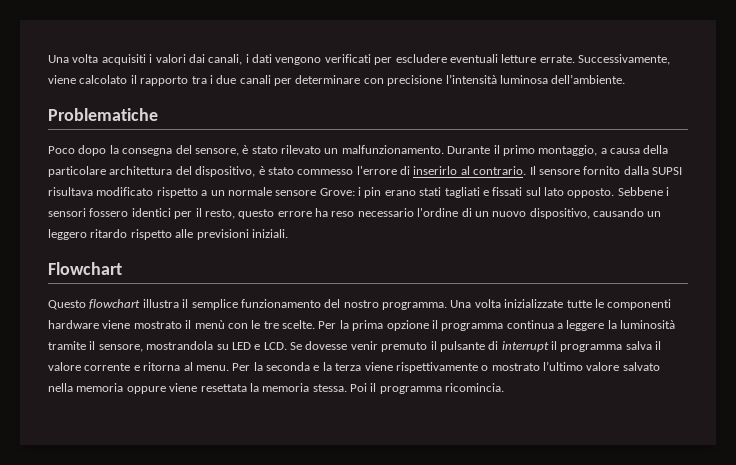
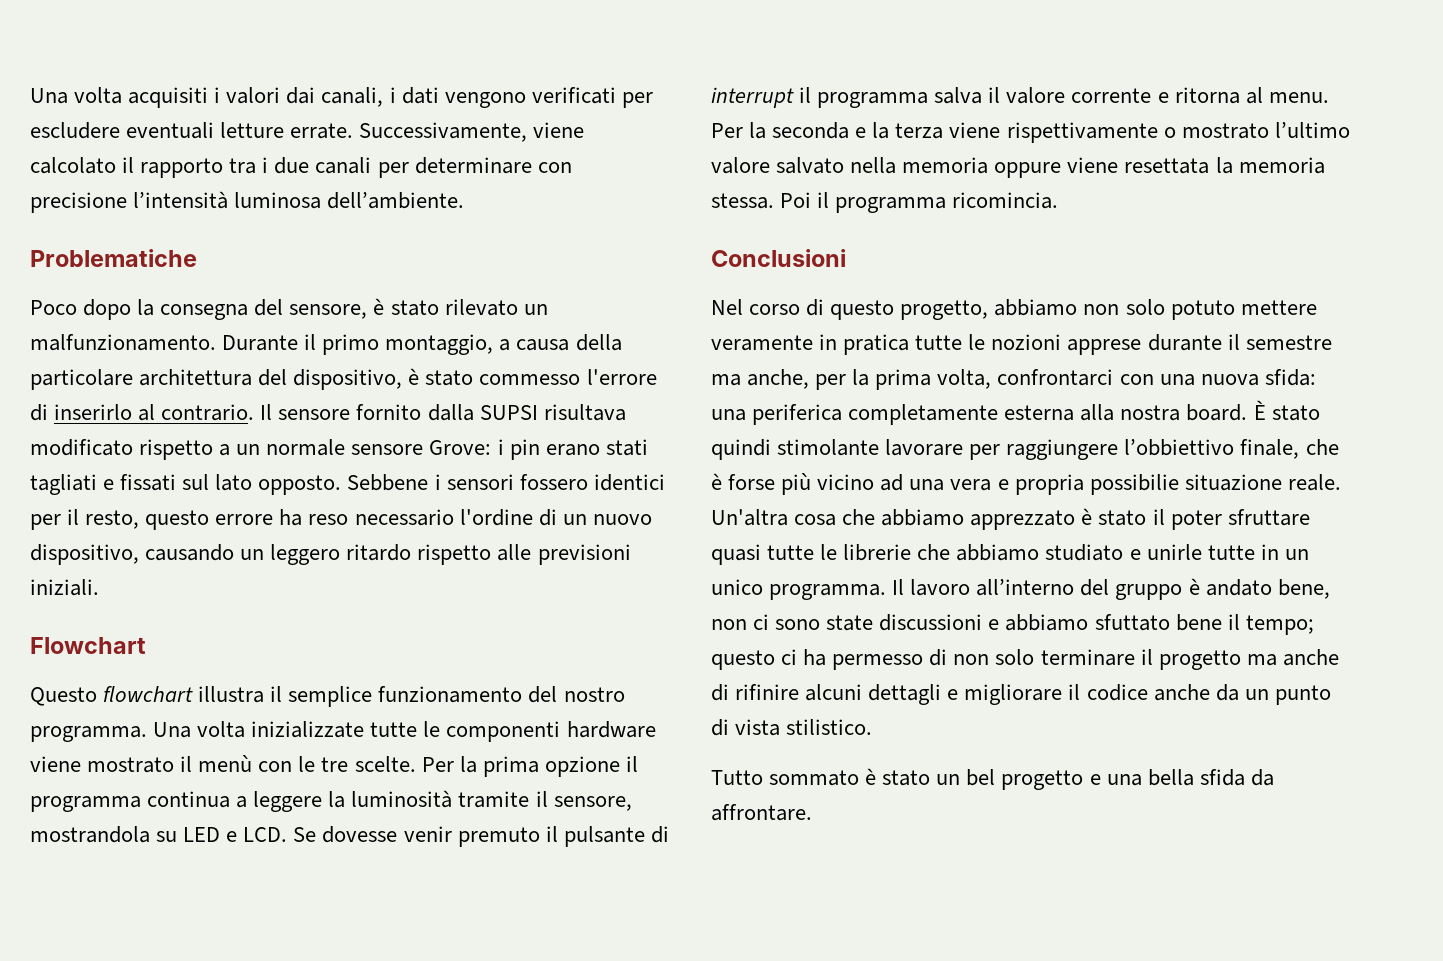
+ Conclusioni
+ Nel corso di questo progetto, abbiamo non solo potuto mettere veramente in pratica tutte le nozioni apprese durante il semestre ma anche, per la prima volta, confrontarci con una nuova sfida: una periferica completamente esterna alla nostra board. È stato quindi stimolante lavorare per raggiungere l’obbiettivo finale, che è forse più vicino ad una vera e propria possibilie situazione reale. Un'altra cosa che abbiamo apprezzato è stato il poter sfruttare quasi tutte le librerie che abbiamo studiato e unirle tutte in un unico programma. Il lavoro all’interno del gruppo è andato bene, non ci sono state discussioni e abbiamo sfuttato bene il tempo; questo ci ha permesso di non solo terminare il progetto ma anche di rifinire alcuni dettagli e migliorare il codice anche da un punto di vista stilistico.
+ Tutto sommato è stato un bel progetto e una bella sfida da affrontare.

